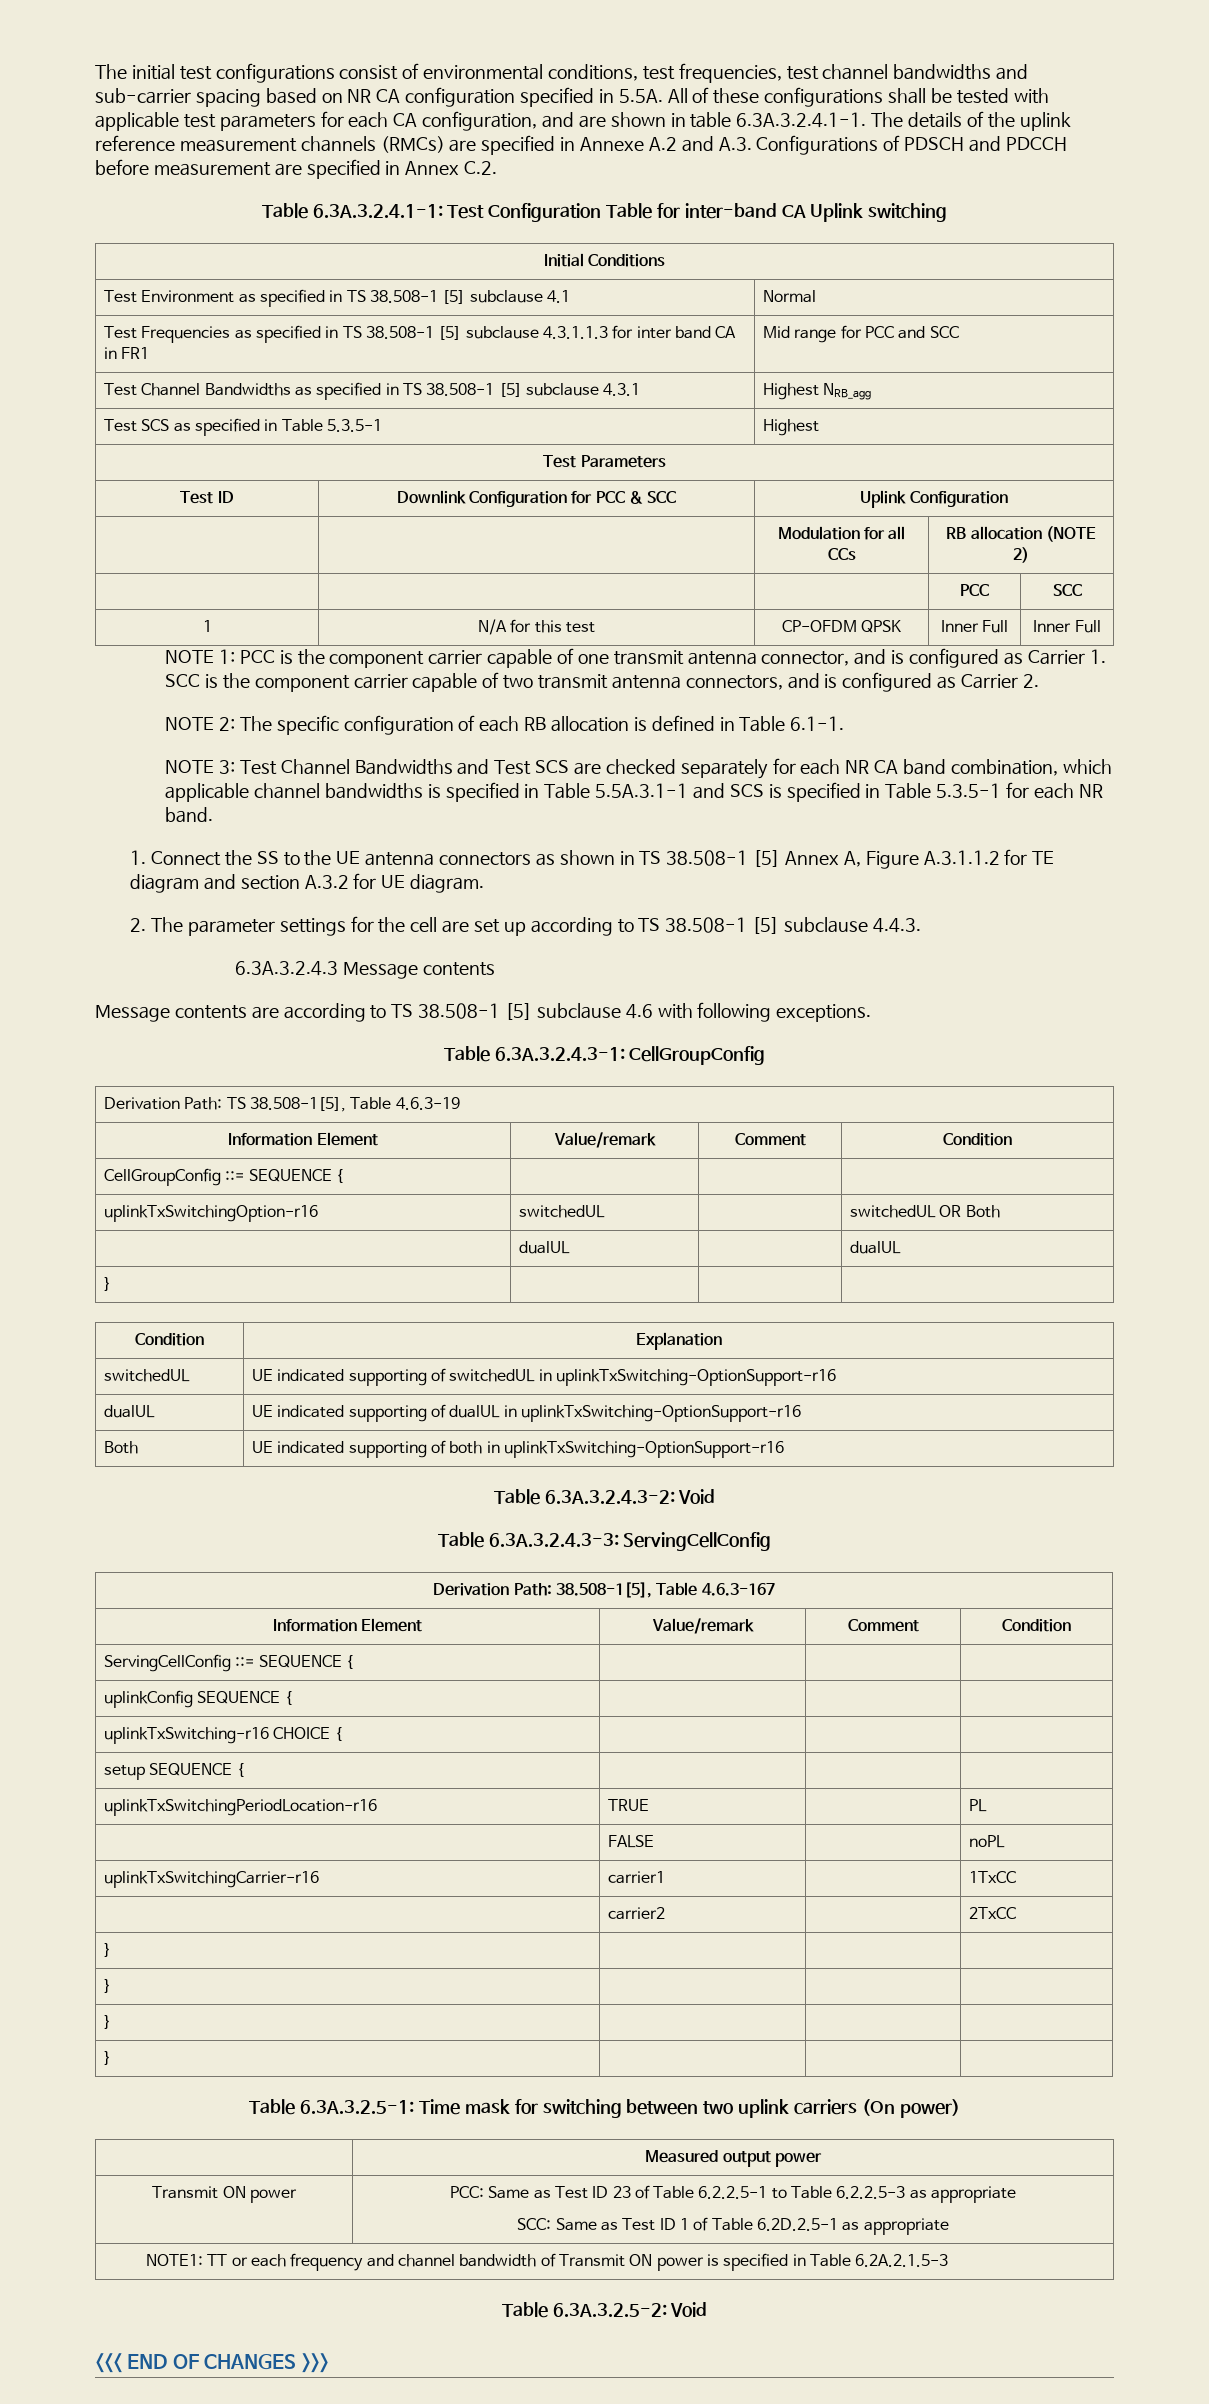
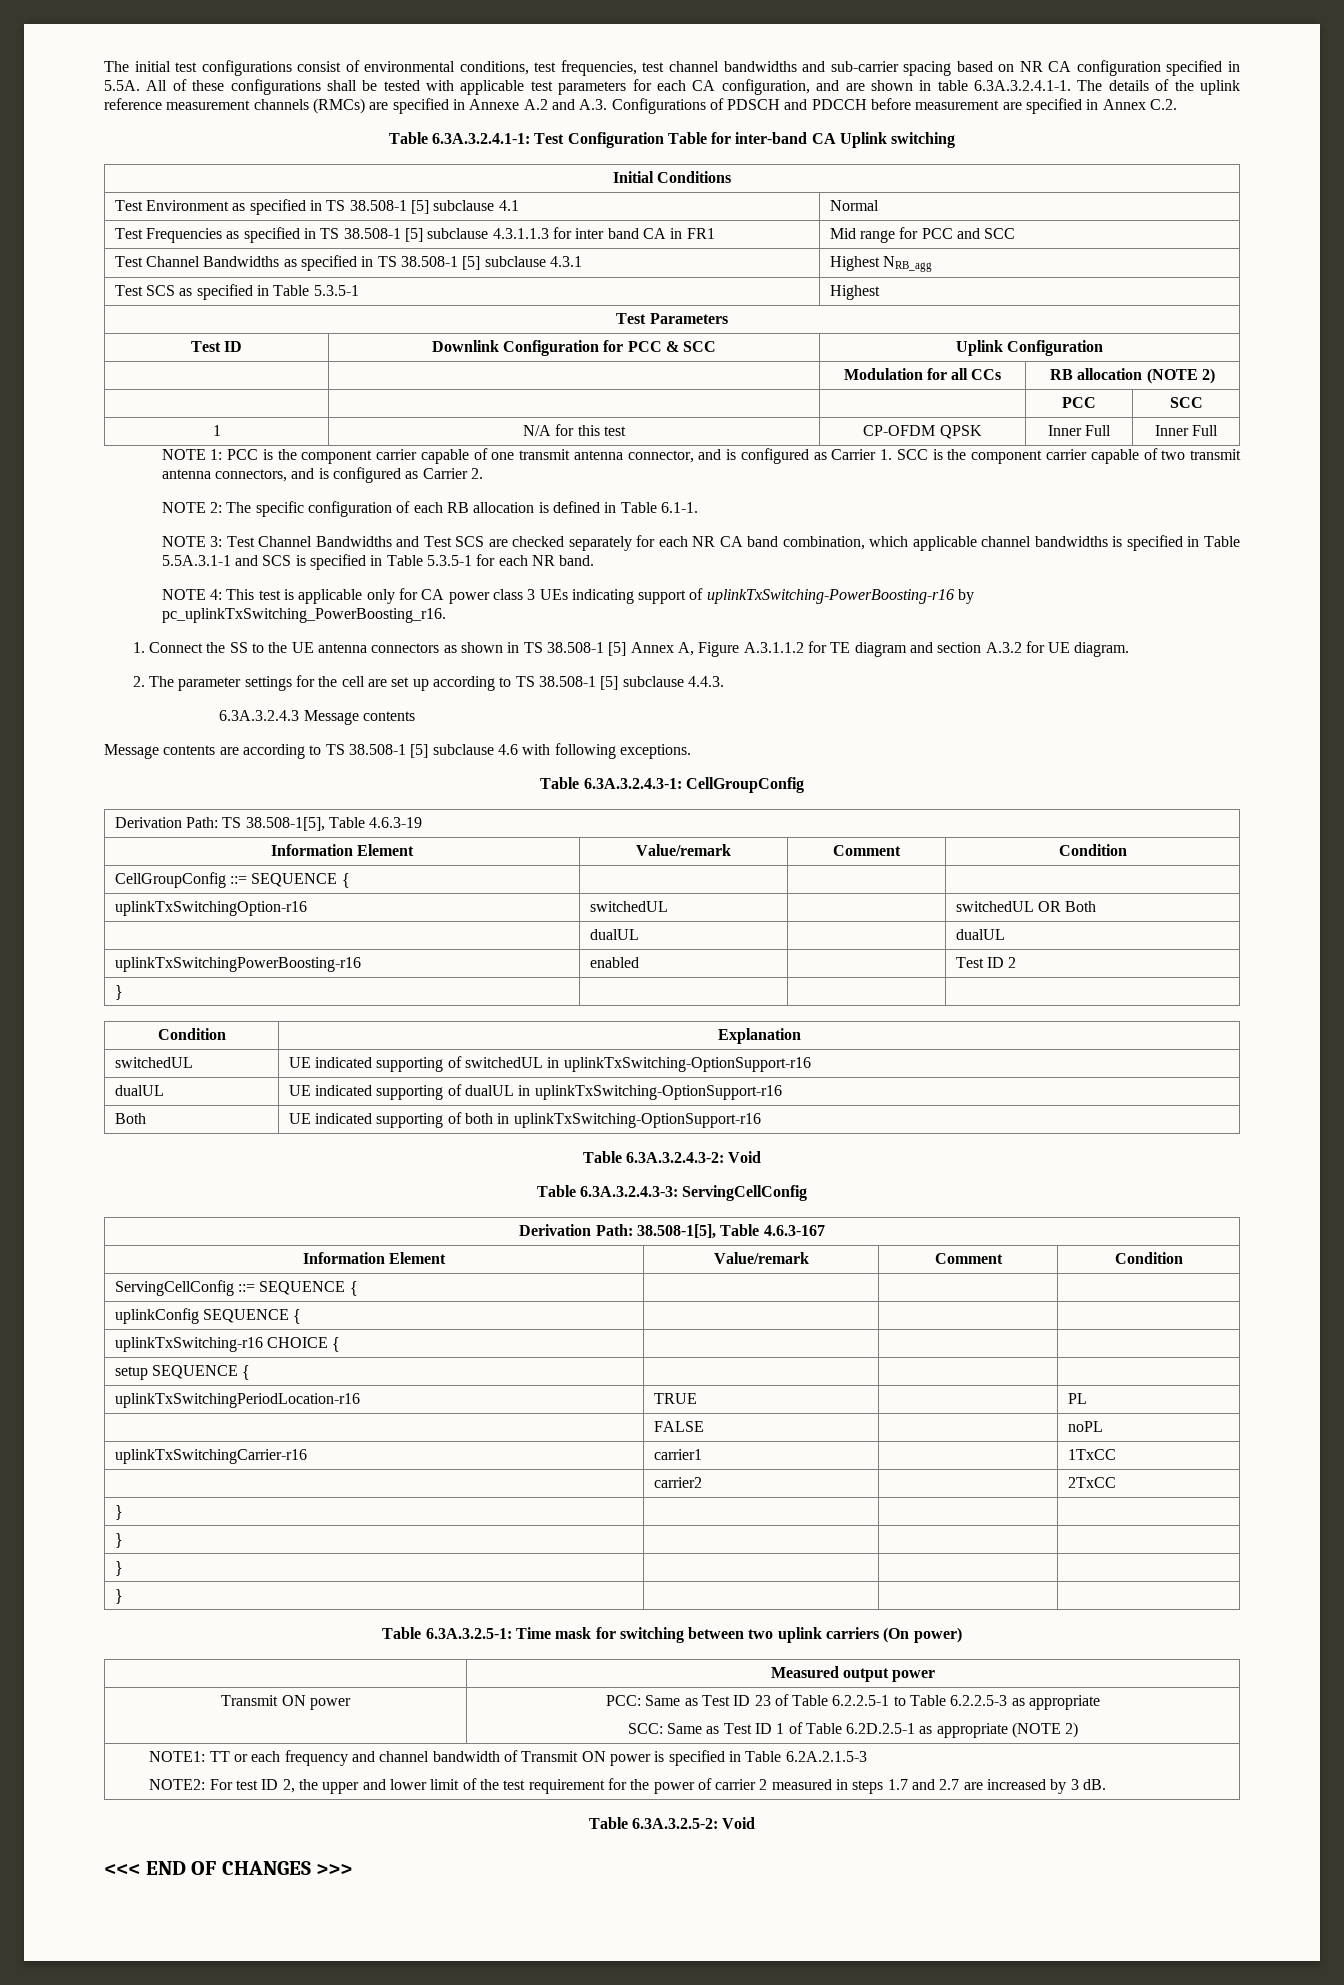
+ NOTE 4: This test is applicable only for CA power class 3 UEs indicating support of uplinkTxSwitching-PowerBoosting-r16 by pc_uplinkTxSwitching_PowerBoosting_r16.
+ uplinkTxSwitchingPowerBoosting-r16 | enabled | | Test ID 2
  Transmit ON power | PCC: Same as Test ID 23 of Table 6.2.2.5-1 to Table 6.2.2.5-3 as appropriate
- SCC: Same as Test ID 1 of Table 6.2D.2.5-1 as appropriate
+ SCC: Same as Test ID 1 of Table 6.2D.2.5-1 as appropriate (NOTE 2)
+ NOTE2: For test ID 2, the upper and lower limit of the test requirement for the power of carrier 2 measured in steps 1.7 and 2.7 are increased by 3 dB.

